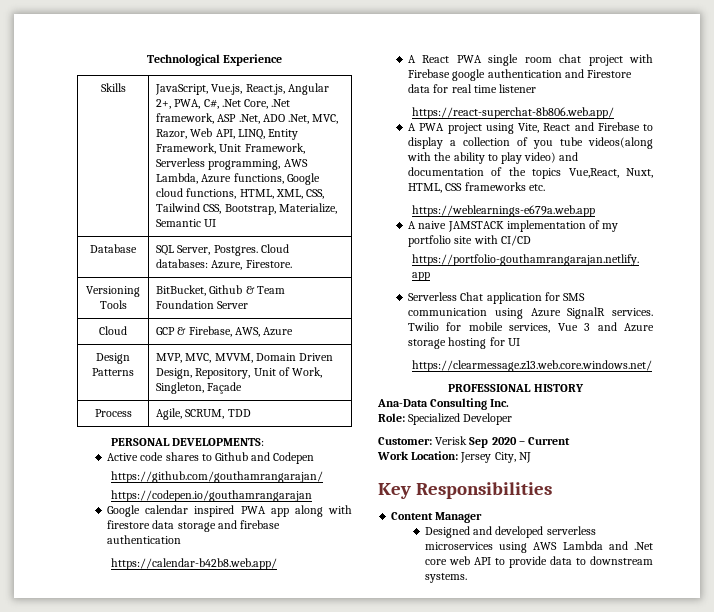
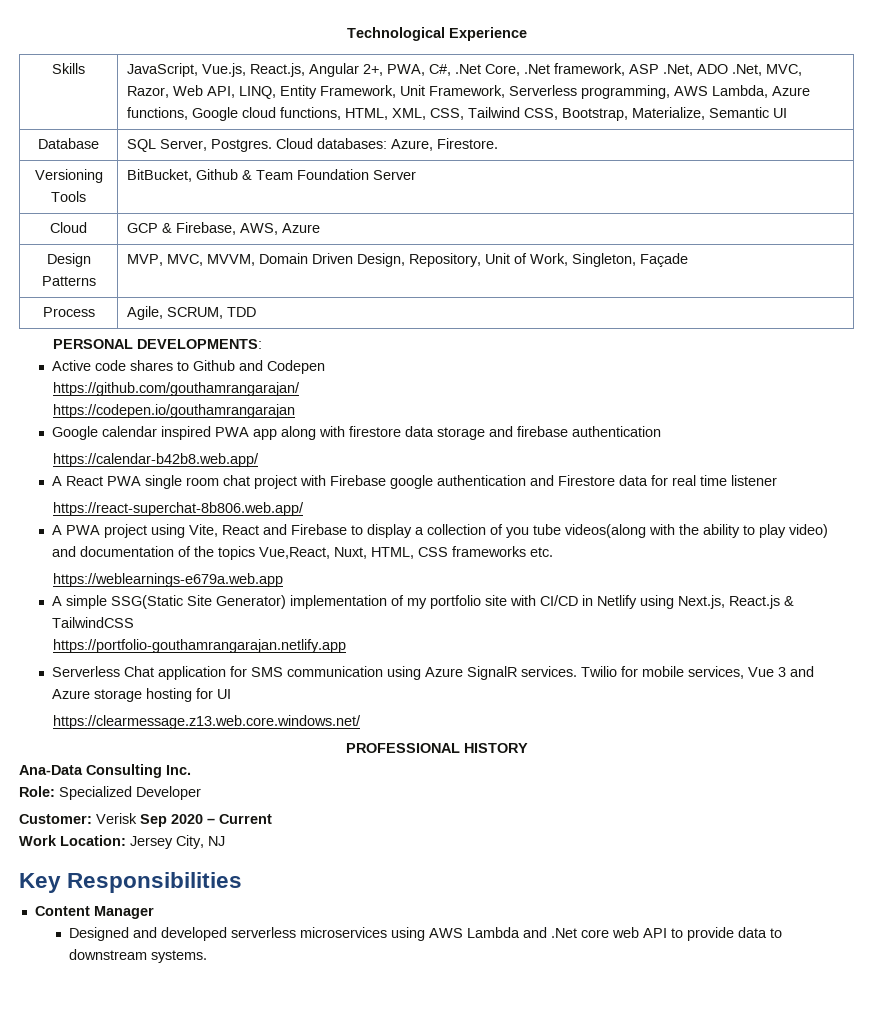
- A naive JAMSTACK implementation of my portfolio site with CI/CD
+ A simple SSG(Static Site Generator) implementation of my portfolio site with CI/CD in Netlify using Next.js, React.js & TailwindCSS

